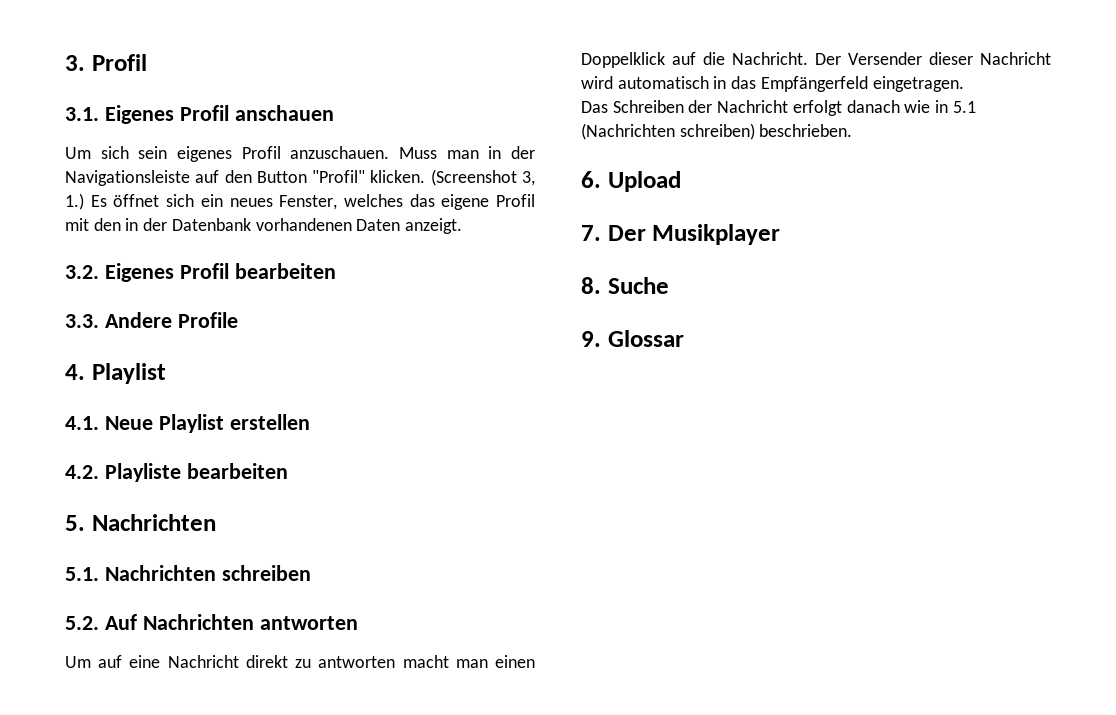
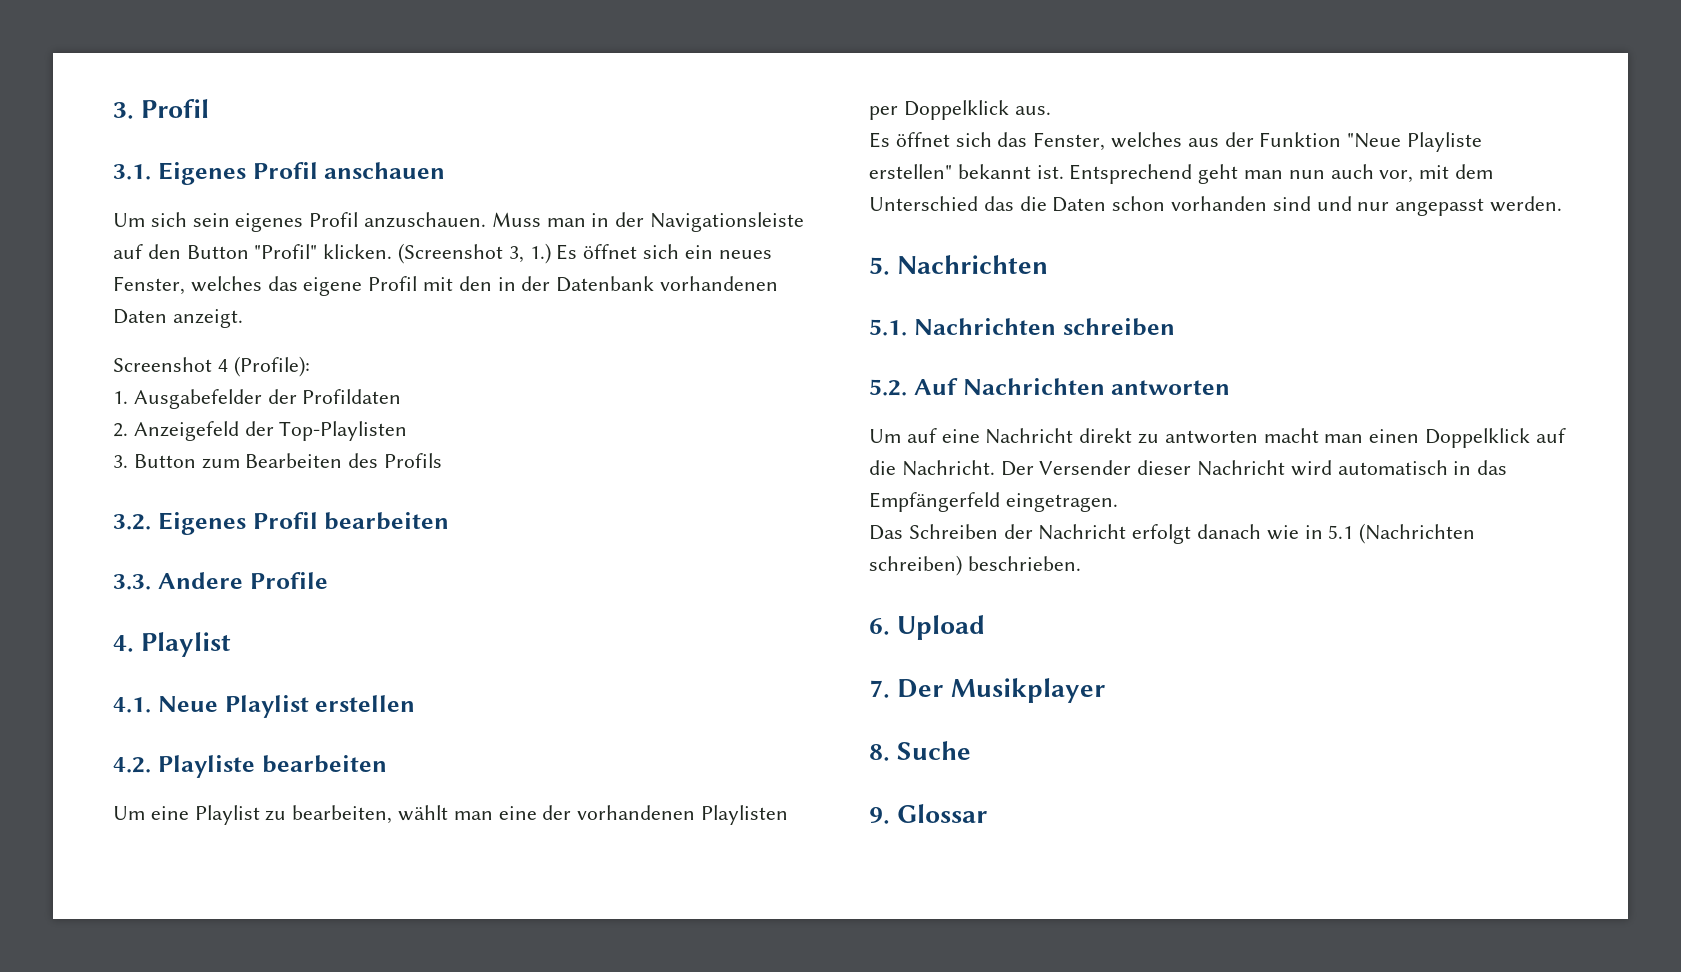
+ Screenshot 4 (Profile):
+ 1. Ausgabefelder der Profildaten
+ 2. Anzeigefeld der Top-Playlisten
+ 3. Button zum Bearbeiten des Profils
+ Um eine Playlist zu bearbeiten, wählt man eine der vorhandenen Playlisten per Doppelklick aus.
+ Es öffnet sich das Fenster, welches aus der Funktion "Neue Playliste erstellen" bekannt ist. Entsprechend geht man nun auch vor, mit dem Unterschied das die Daten schon vorhanden sind und nur angepasst werden.

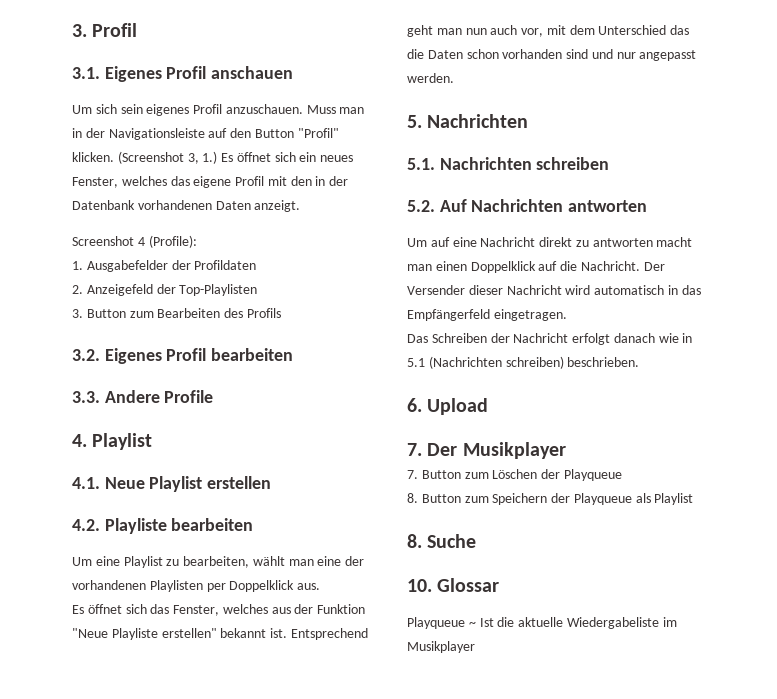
+ 7. Button zum Löschen der Playqueue
+ 8. Button zum Speichern der Playqueue als Playlist
- 9. Glossar
+ 10. Glossar
+ Playqueue ~ Ist die aktuelle Wiedergabeliste im Musikplayer

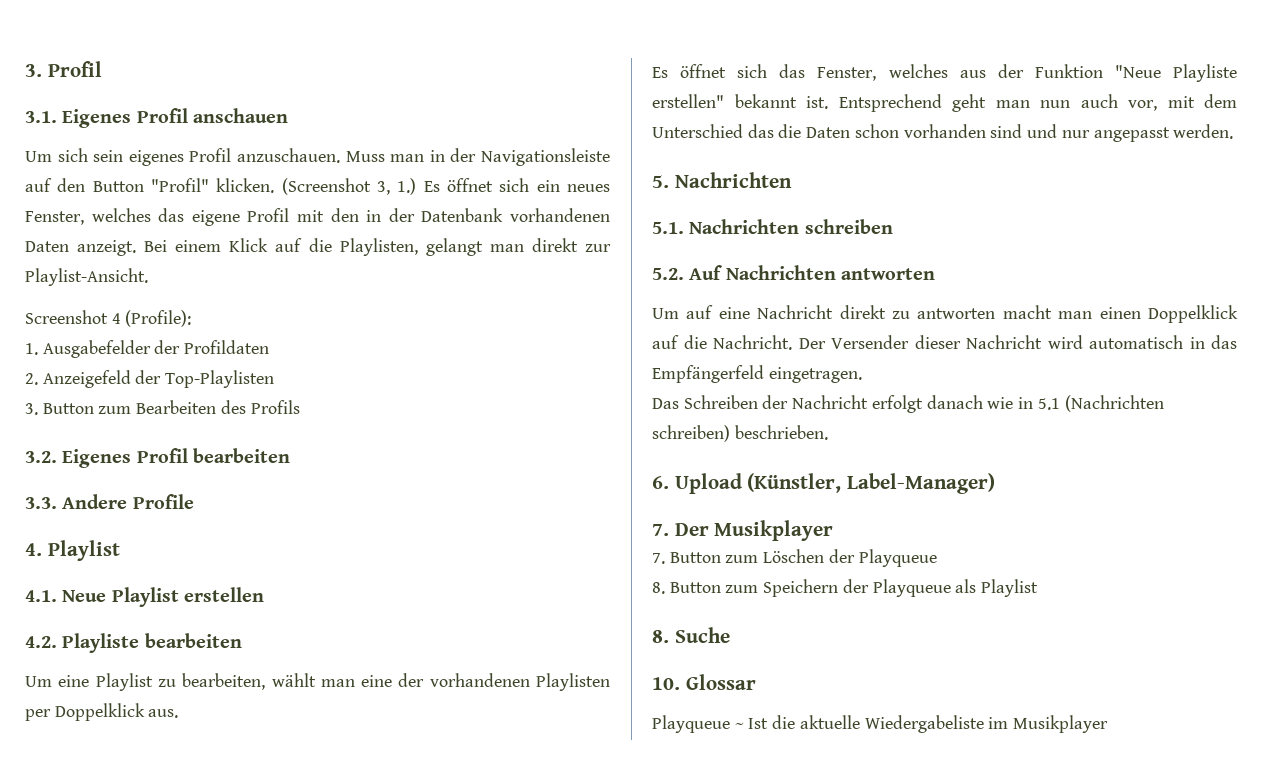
+ Bei einem Klick auf die Playlisten, gelangt man direkt zur Playlist-Ansicht.
- 6. Upload
+ 6. Upload (Künstler, Label-Manager)

